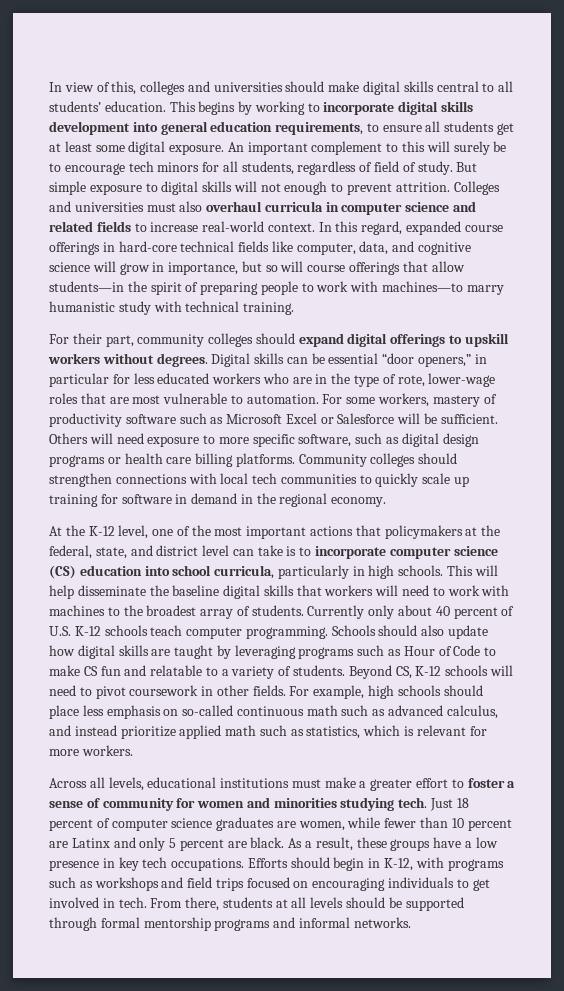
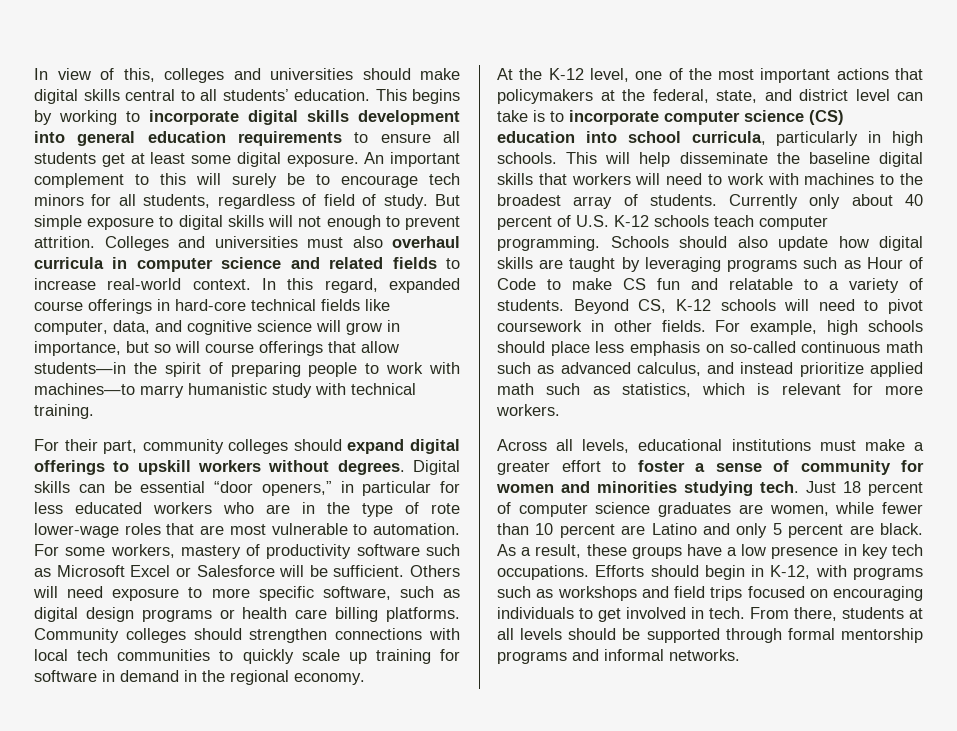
- This begins by working to incorporate digital skills development into general education requirements, to ensure all students get at least some digital exposure.
+ This begins by working to incorporate digital skills development into general education requirements to ensure all students get at least some digital exposure.
- Digital skills can be essential “door openers,” in particular for less educated workers who are in the type of rote, lower-wage roles that are most vulnerable to automation.
+ Digital skills can be essential “door openers,” in particular for less educated workers who are in the type of rote lower-wage roles that are most vulnerable to automation.
- Just 18 percent of computer science graduates are women, while fewer than 10 percent are Latinx and only 5 percent are black.
+ Just 18 percent of computer science graduates are women, while fewer than 10 percent are Latino and only 5 percent are black.

